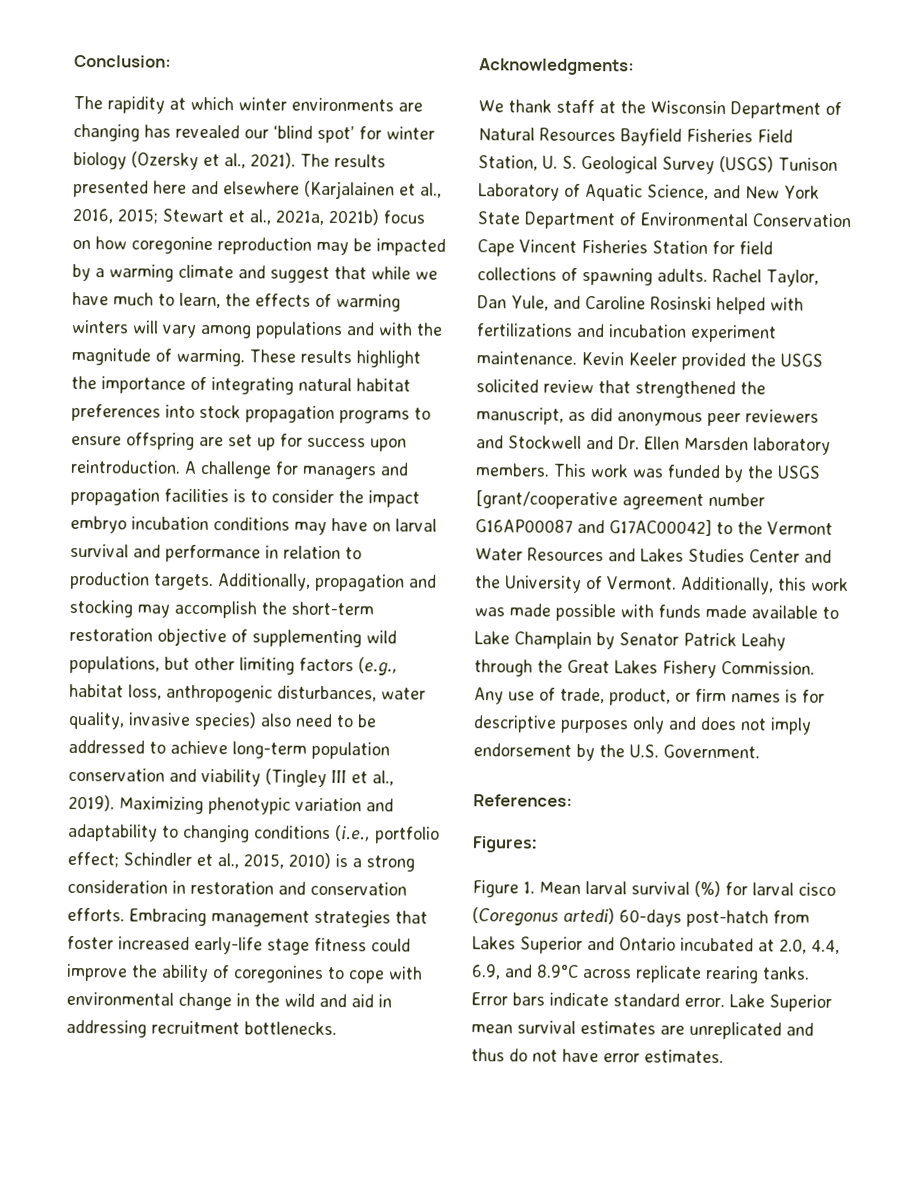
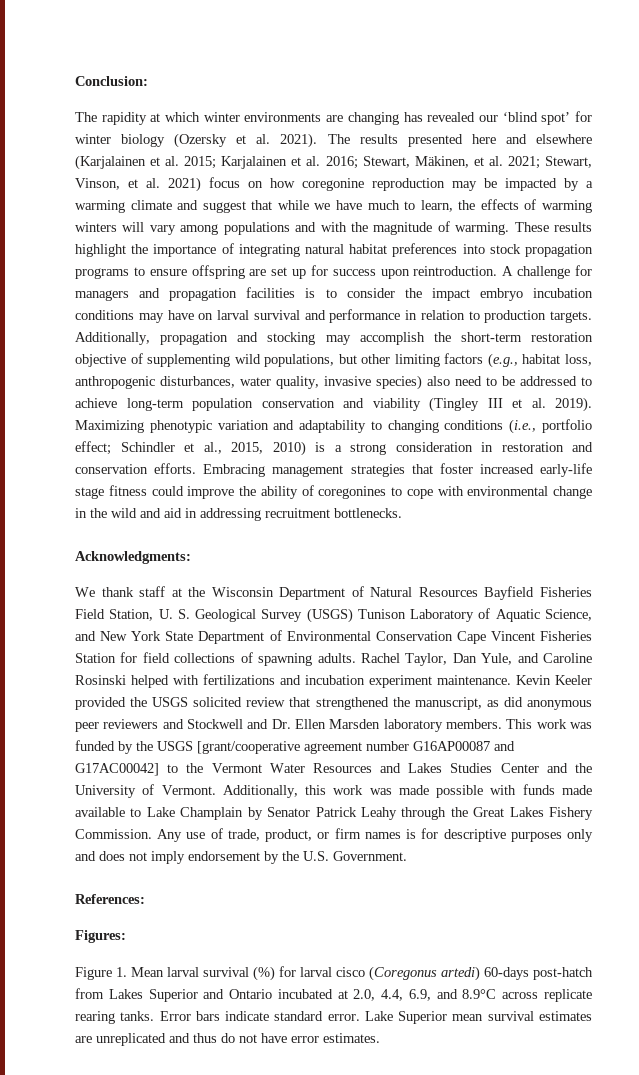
- The rapidity at which winter environments are changing has revealed our ‘blind spot’ for winter biology (Ozersky et al., 2021).
+ The rapidity at which winter environments are changing has revealed our ‘blind spot’ for winter biology (Ozersky et al. 2021).
- The results presented here and elsewhere (Karjalainen et al., 2016, 2015; Stewart et al., 2021a, 2021b) focus on how coregonine reproduction may be impacted by a warming climate and suggest that while we have much to learn, the effects of warming winters will vary among populations and with the magnitude of warming.
+ The results presented here and elsewhere (Karjalainen et al. 2015; Karjalainen et al. 2016; Stewart, Mäkinen, et al. 2021; Stewart, Vinson, et al. 2021) focus on how coregonine reproduction may be impacted by a warming climate and suggest that while we have much to learn, the effects of warming winters will vary among populations and with the magnitude of warming.
- Additionally, propagation and stocking may accomplish the short-term restoration objective of supplementing wild populations, but other limiting factors (e.g., habitat loss, anthropogenic disturbances, water quality, invasive species) also need to be addressed to achieve long-term population conservation and viability (Tingley III et al., 2019).
+ Additionally, propagation and stocking may accomplish the short-term restoration objective of supplementing wild populations, but other limiting factors (e.g., habitat loss, anthropogenic disturbances, water quality, invasive species) also need to be addressed to achieve long-term population conservation and viability (Tingley III et al. 2019).

